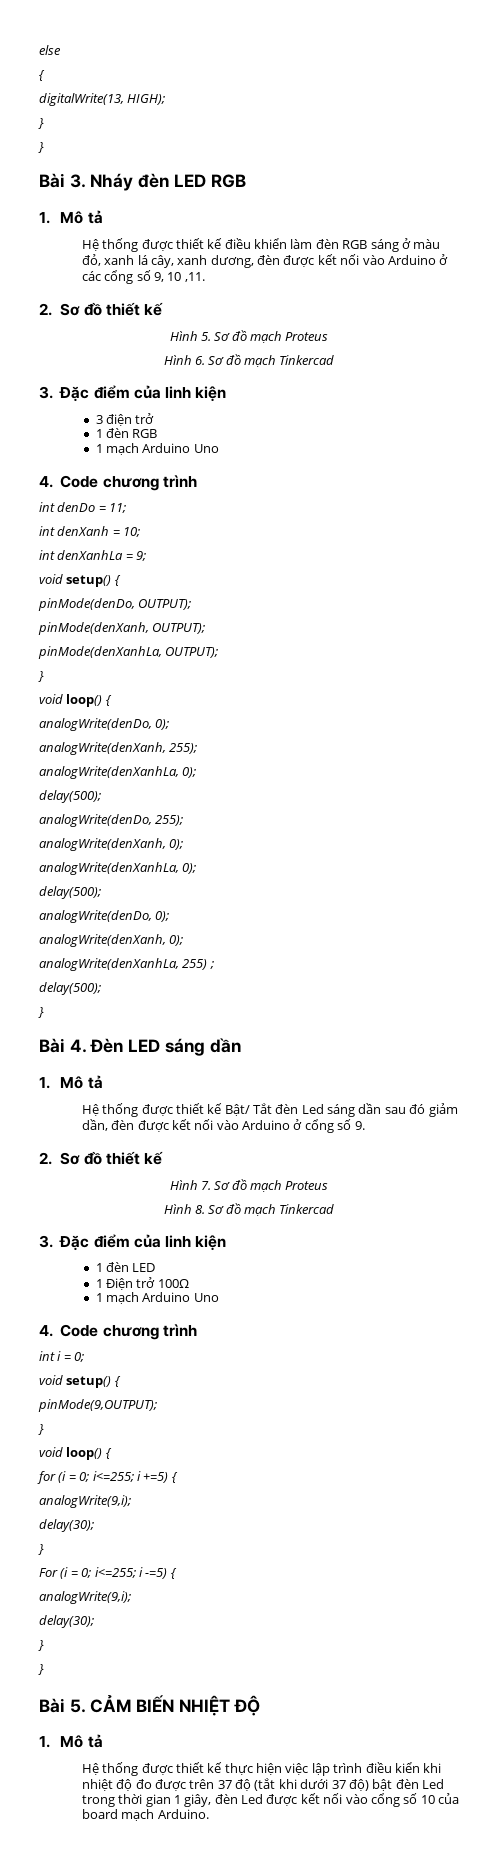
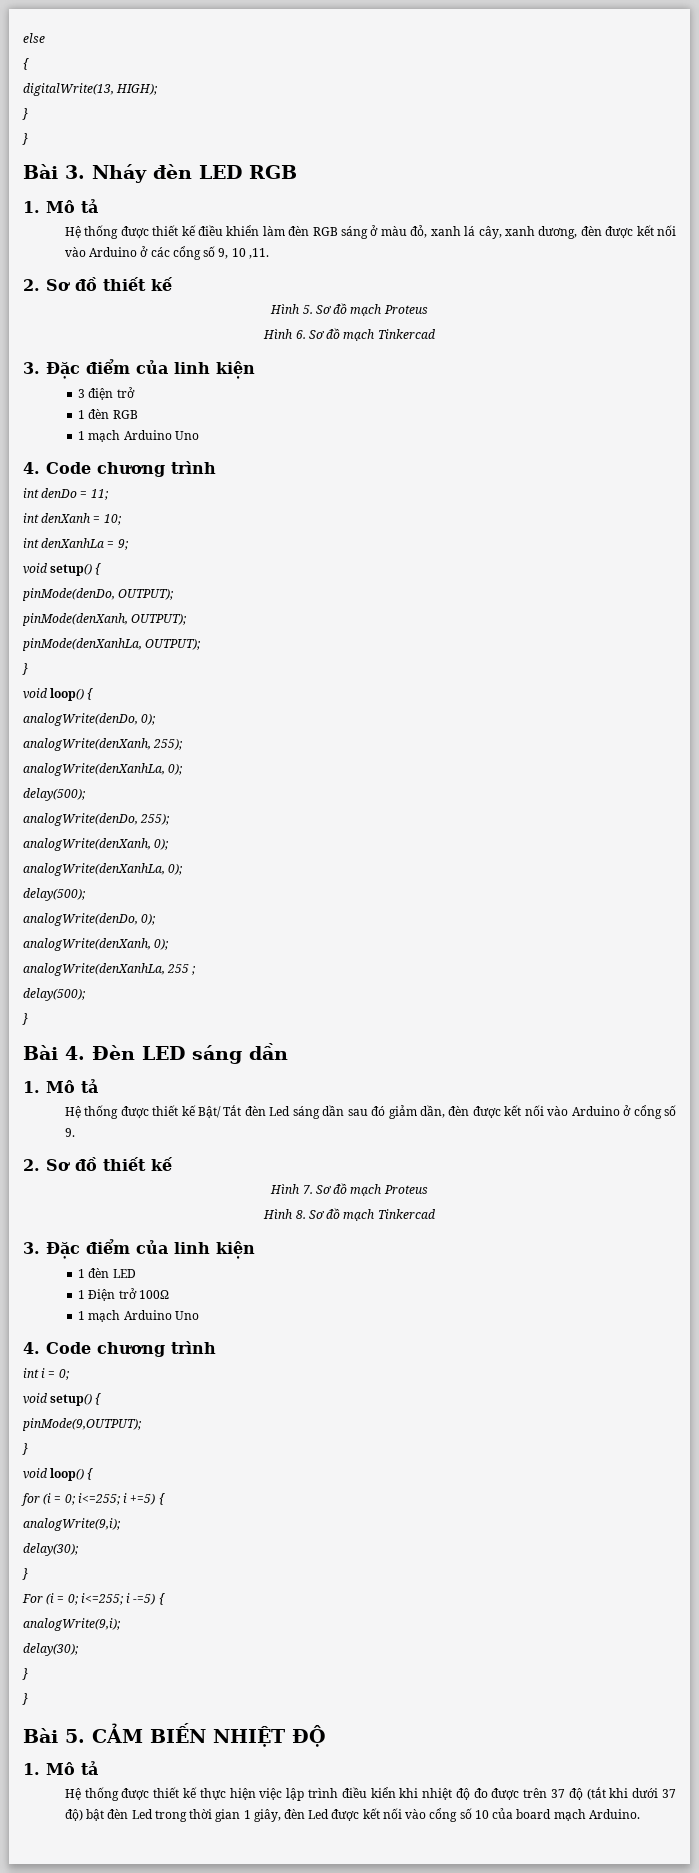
- analogWrite(denXanhLa, 255) ;
+ analogWrite(denXanhLa, 255 ;

